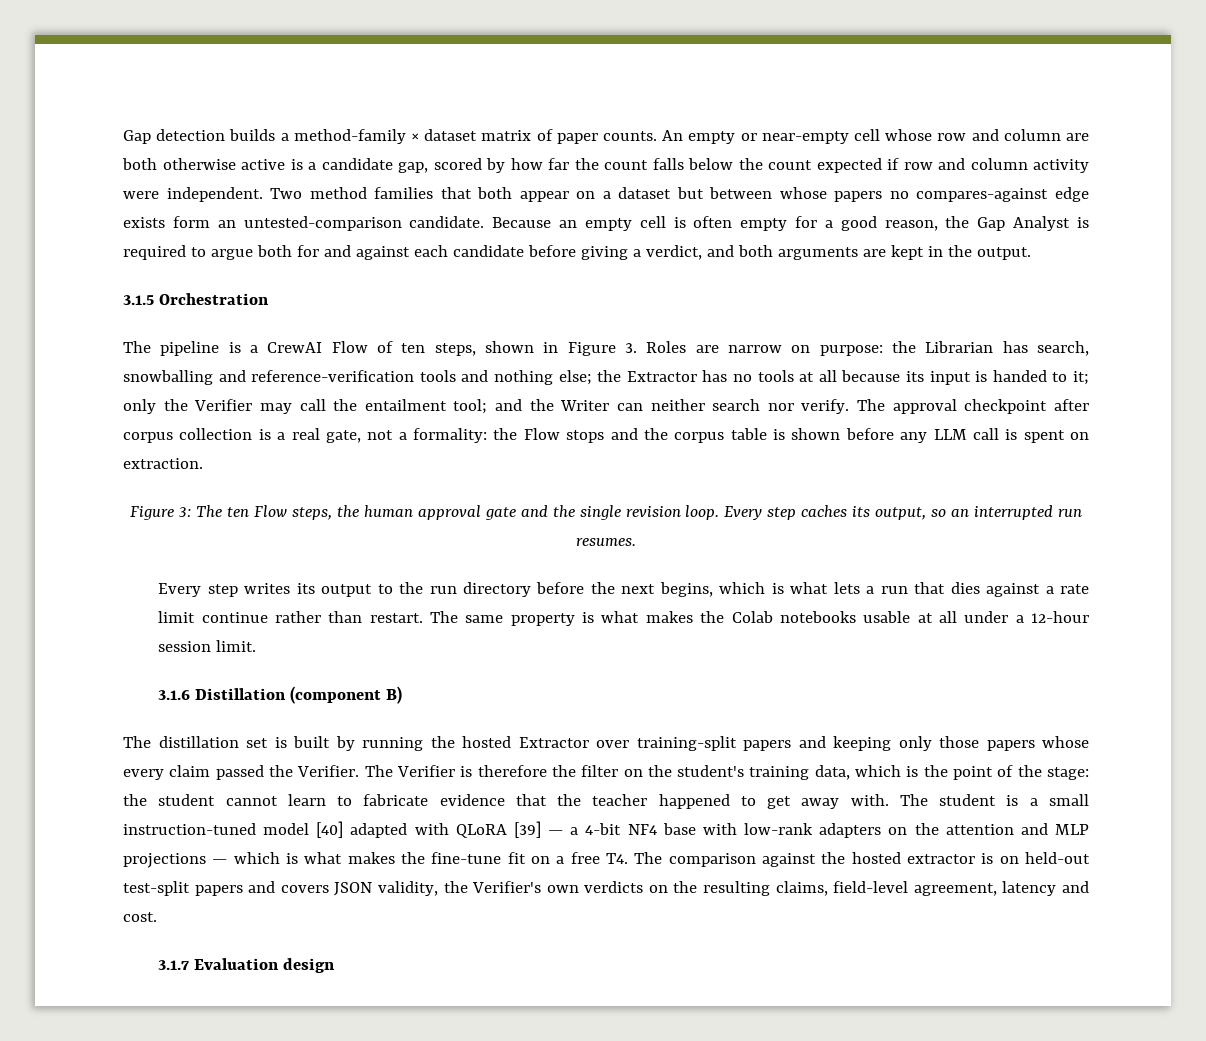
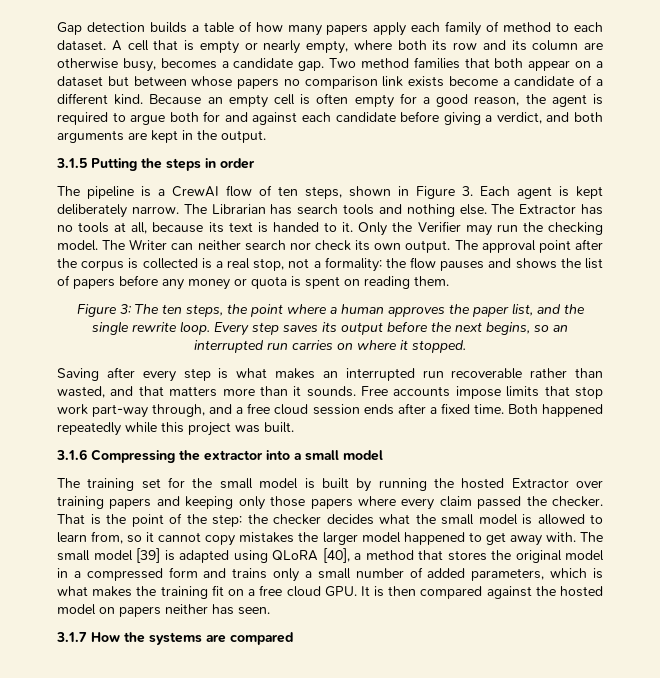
- Gap detection builds a method-family × dataset matrix of paper counts. An empty or near-empty cell whose row and column are both otherwise active is a candidate gap, scored by how far the count falls below the count expected if row and column activity were independent.
+ Gap detection builds a table of how many papers apply each family of method to each dataset. A cell that is empty or nearly empty, where both its row and its column are otherwise busy, becomes a candidate gap.
- Two method families that both appear on a dataset but between whose papers no compares-against edge exists form an untested-comparison candidate.
+ Two method families that both appear on a dataset but between whose papers no comparison link exists become a candidate of a different kind.
- Because an empty cell is often empty for a good reason, the Gap Analyst is required to argue both for and against each candidate before giving a verdict, and both arguments are kept in the output.
+ Because an empty cell is often empty for a good reason, the agent is required to argue both for and against each candidate before giving a verdict, and both arguments are kept in the output.
- 3.1.5 Orchestration
+ 3.1.5 Putting the steps in order
- The pipeline is a CrewAI Flow of ten steps, shown in Figure 3. Roles are narrow on purpose: the Librarian has search, snowballing and reference-verification tools and nothing else; the Extractor has no tools at all because its input is handed to it; only the Verifier may call the entailment tool; and the Writer can neither search nor verify. The approval checkpoint after corpus collection is a real gate, not a formality: the Flow stops and the corpus table is shown before any LLM call is spent on extraction.
+ The pipeline is a CrewAI flow of ten steps, shown in Figure 3. Each agent is kept deliberately narrow. The Librarian has search tools and nothing else. The Extractor has no tools at all, because its text is handed to it. Only the Verifier may run the checking model. The Writer can neither search nor check its own output. The approval point after the corpus is collected is a real stop, not a formality: the flow pauses and shows the list of papers before any money or quota is spent on reading them.
- Figure 3: The ten Flow steps, the human approval gate and the single revision loop.
+ Figure 3: The ten steps, the point where a human approves the paper list, and the single rewrite loop.
- Every step caches its output, so an interrupted run resumes.
- Every step writes its output to the run directory before the next begins, which is what lets a run that dies against a rate limit continue rather than restart. The same property is what makes the Colab notebooks usable at all under a 12-hour session limit.
- 3.1.6 Distillation (component B)
- The distillation set is built by running the hosted Extractor over training-split papers and keeping only those papers whose every claim passed the Verifier. The Verifier is therefore the filter on the student's training data, which is the point of the stage: the student cannot learn to fabricate evidence that the teacher happened to get away with.
+ Every step saves its output before the next begins, so an interrupted run carries on where it stopped.
+ Saving after every step is what makes an interrupted run recoverable rather than wasted, and that matters more than it sounds. Free accounts impose limits that stop work part-way through, and a free cloud session ends after a fixed time. Both happened repeatedly while this project was built.
+ 3.1.6 Compressing the extractor into a small model
+ The training set for the small model is built by running the hosted Extractor over training papers and keeping only those papers where every claim passed the checker. That is the point of the step: the checker decides what the small model is allowed to learn from, so it cannot copy mistakes the larger model happened to get away with.
- The student is a small instruction-tuned model [40] adapted with QLoRA [39] — a 4-bit NF4 base with low-rank adapters on the attention and MLP projections — which is what makes the fine-tune fit on a free T4. The comparison against the hosted extractor is on held-out test-split papers and covers JSON validity, the Verifier's own verdicts on the resulting claims, field-level agreement, latency and cost.
- 3.1.7 Evaluation design
+ The small model [39] is adapted using QLoRA [40], a method that stores the original model in a compressed form and trains only a small number of added parameters, which is what makes the training fit on a free cloud GPU. It is then compared against the hosted model on papers neither has seen.
+ 3.1.7 How the systems are compared

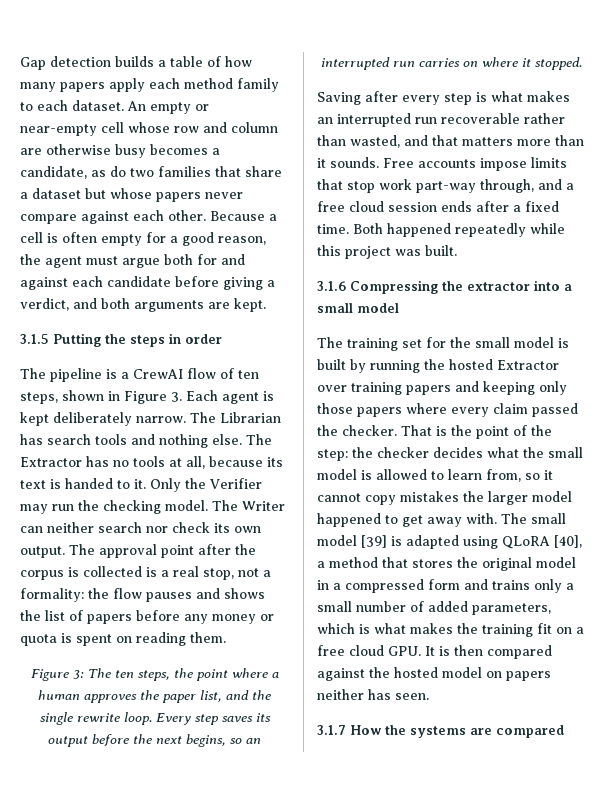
- Gap detection builds a table of how many papers apply each family of method to each dataset. A cell that is empty or nearly empty, where both its row and its column are otherwise busy, becomes a candidate gap. Two method families that both appear on a dataset but between whose papers no comparison link exists become a candidate of a different kind. Because an empty cell is often empty for a good reason, the agent is required to argue both for and against each candidate before giving a verdict, and both arguments are kept in the output.
+ Gap detection builds a table of how many papers apply each method family to each dataset. An empty or near-empty cell whose row and column are otherwise busy becomes a candidate, as do two families that share a dataset but whose papers never compare against each other. Because a cell is often empty for a good reason, the agent must argue both for and against each candidate before giving a verdict, and both arguments are kept.

